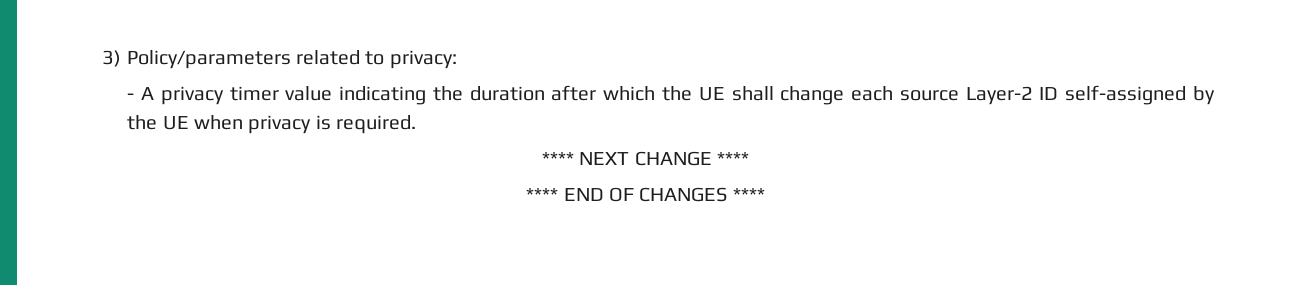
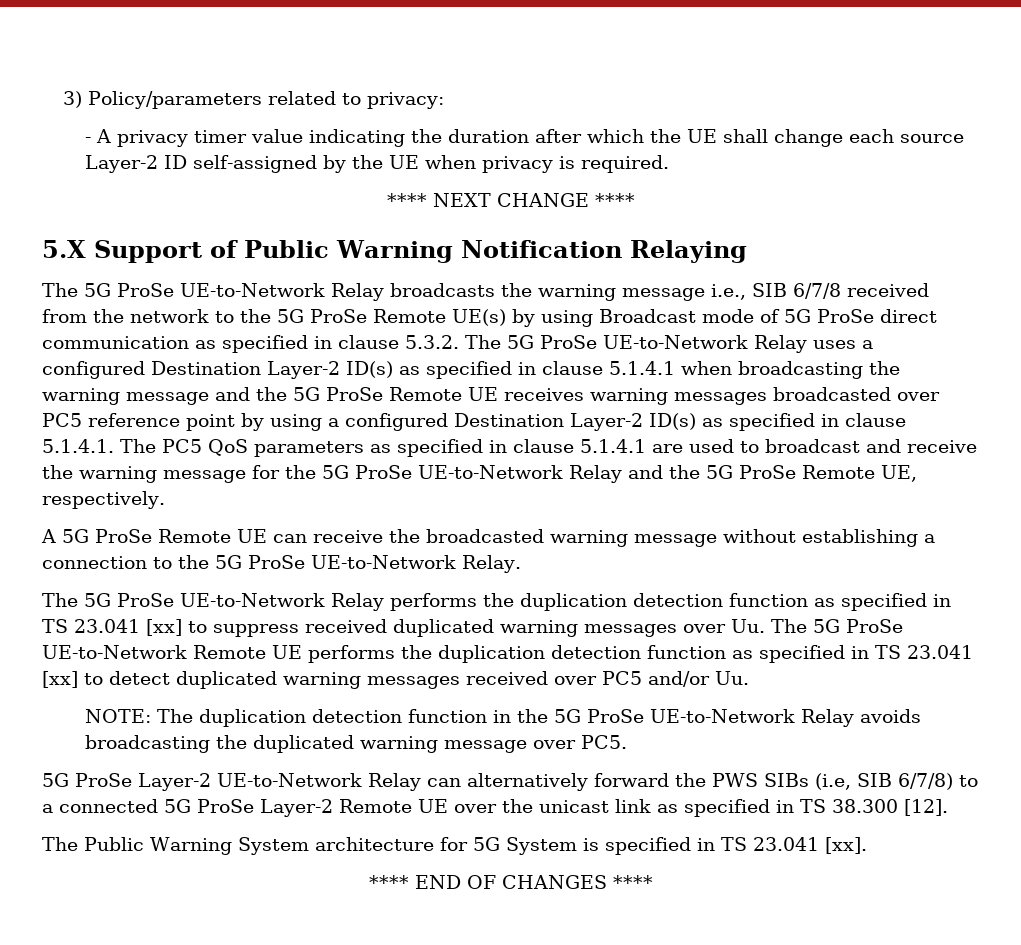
+ 5.X Support of Public Warning Notification Relaying
+ The 5G ProSe UE-to-Network Relay broadcasts the warning message i.e., SIB 6/7/8 received from the network to the 5G ProSe Remote UE(s) by using Broadcast mode of 5G ProSe direct communication as specified in clause 5.3.2. The 5G ProSe UE-to-Network Relay uses a configured Destination Layer-2 ID(s) as specified in clause 5.1.4.1 when broadcasting the warning message and the 5G ProSe Remote UE receives warning messages broadcasted over PC5 reference point by using a configured Destination Layer-2 ID(s) as specified in clause 5.1.4.1. The PC5 QoS parameters as specified in clause 5.1.4.1 are used to broadcast and receive the warning message for the 5G ProSe UE-to-Network Relay and the 5G ProSe Remote UE, respectively.
+ A 5G ProSe Remote UE can receive the broadcasted warning message without establishing a connection to the 5G ProSe UE-to-Network Relay.
+ The 5G ProSe UE-to-Network Relay performs the duplication detection function as specified in TS 23.041 [xx] to suppress received duplicated warning messages over Uu. The 5G ProSe UE-to-Network Remote UE performs the duplication detection function as specified in TS 23.041 [xx] to detect duplicated warning messages received over PC5 and/or Uu.
+ NOTE: The duplication detection function in the 5G ProSe UE-to-Network Relay avoids broadcasting the duplicated warning message over PC5.
+ 5G ProSe Layer-2 UE-to-Network Relay can alternatively forward the PWS SIBs (i.e, SIB 6/7/8) to a connected 5G ProSe Layer-2 Remote UE over the unicast link as specified in TS 38.300 [12].
+ The Public Warning System architecture for 5G System is specified in TS 23.041 [xx].

